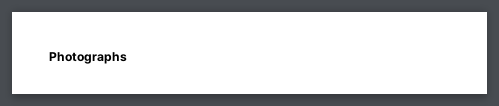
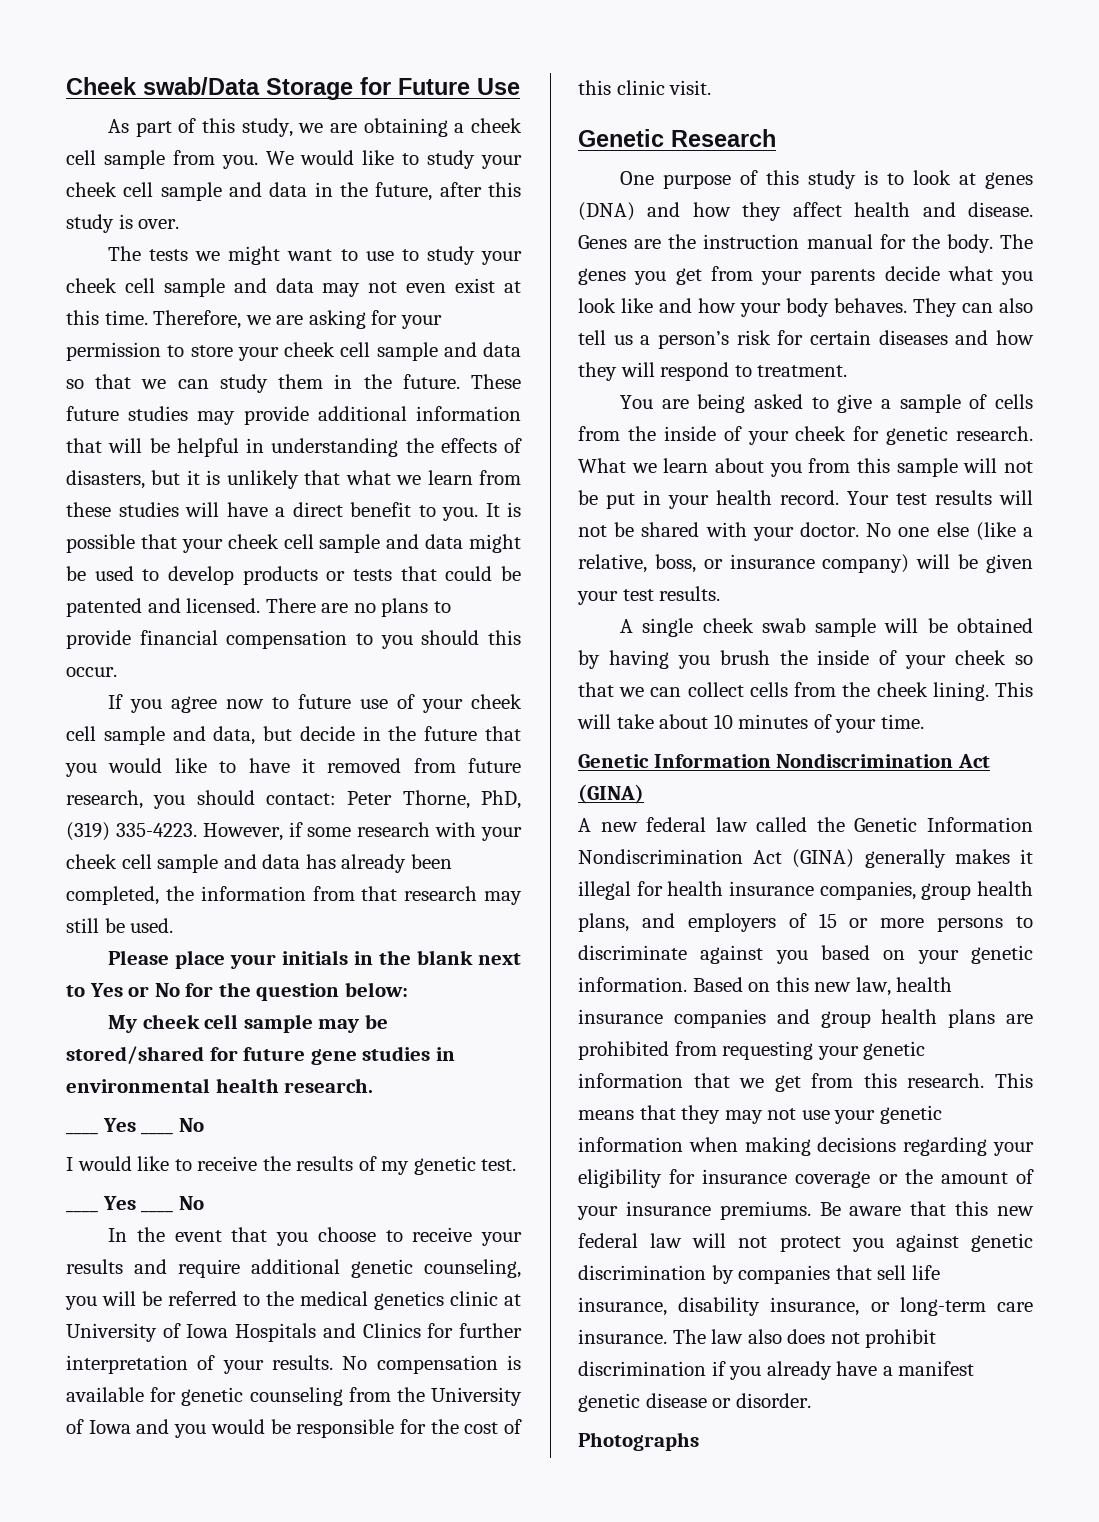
+ Cheek swab/Data Storage for Future Use
+ As part of this study, we are obtaining a cheek cell sample from you. We would like to study your cheek cell sample and data in the future, after this study is over.
+ The tests we might want to use to study your cheek cell sample and data may not even exist at this time. Therefore, we are asking for your permission to store your cheek cell sample and data so that we can study them in the future. These future studies may provide additional information that will be helpful in understanding the effects of disasters, but it is unlikely that what we learn from these studies will have a direct benefit to you. It is possible that your cheek cell sample and data might be used to develop products or tests that could be patented and licensed. There are no plans to provide financial compensation to you should this occur.
+ If you agree now to future use of your cheek cell sample and data, but decide in the future that you would like to have it removed from future research, you should contact: Peter Thorne, PhD, (319) 335-4223. However, if some research with your cheek cell sample and data has already been completed, the information from that research may still be used.
+ Please place your initials in the blank next to Yes or No for the question below:
+ My cheek cell sample may be stored/shared for future gene studies in environmental health research.
+ ____ Yes ____ No
+ I would like to receive the results of my genetic test.
+ ____ Yes ____ No
+ In the event that you choose to receive your results and require additional genetic counseling, you will be referred to the medical genetics clinic at University of Iowa Hospitals and Clinics for further interpretation of your results. No compensation is available for genetic counseling from the University of Iowa and you would be responsible for the cost of this clinic visit.
+ Genetic Research
+ One purpose of this study is to look at genes (DNA) and how they affect health and disease. Genes are the instruction manual for the body. The genes you get from your parents decide what you look like and how your body behaves. They can also tell us a person’s risk for certain diseases and how they will respond to treatment.
+ You are being asked to give a sample of cells from the inside of your cheek for genetic research. What we learn about you from this sample will not be put in your health record. Your test results will not be shared with your doctor. No one else (like a relative, boss, or insurance company) will be given your test results.
+ A single cheek swab sample will be obtained by having you brush the inside of your cheek so that we can collect cells from the cheek lining. This will take about 10 minutes of your time.
+ Genetic Information Nondiscrimination Act (GINA)
+ A new federal law called the Genetic Information Nondiscrimination Act (GINA) generally makes it illegal for health insurance companies, group health plans, and employers of 15 or more persons to discriminate against you based on your genetic information. Based on this new law, health insurance companies and group health plans are prohibited from requesting your genetic information that we get from this research. This means that they may not use your genetic information when making decisions regarding your eligibility for insurance coverage or the amount of your insurance premiums. Be aware that this new federal law will not protect you against genetic discrimination by companies that sell life insurance, disability insurance, or long-term care insurance. The law also does not prohibit discrimination if you already have a manifest genetic disease or disorder.

